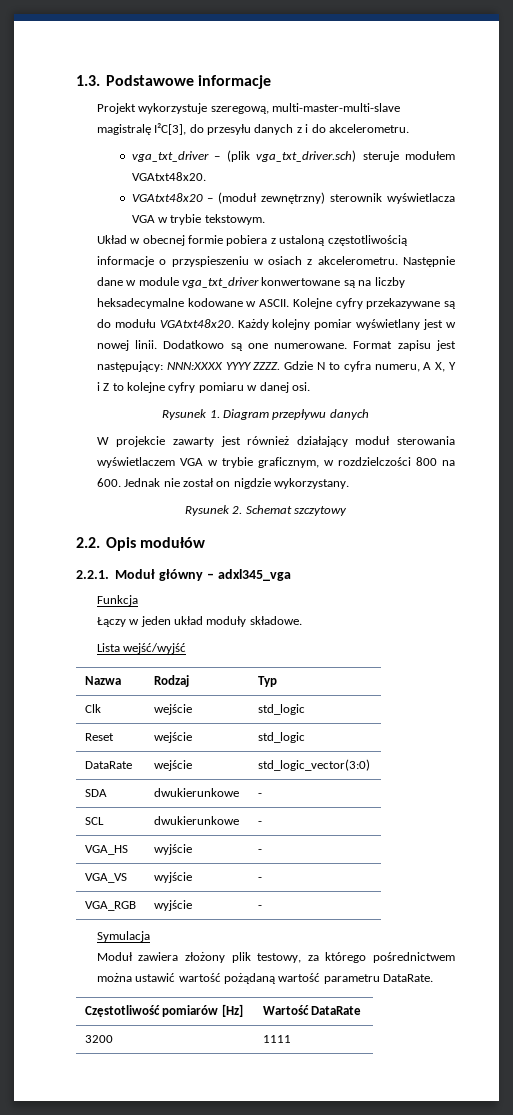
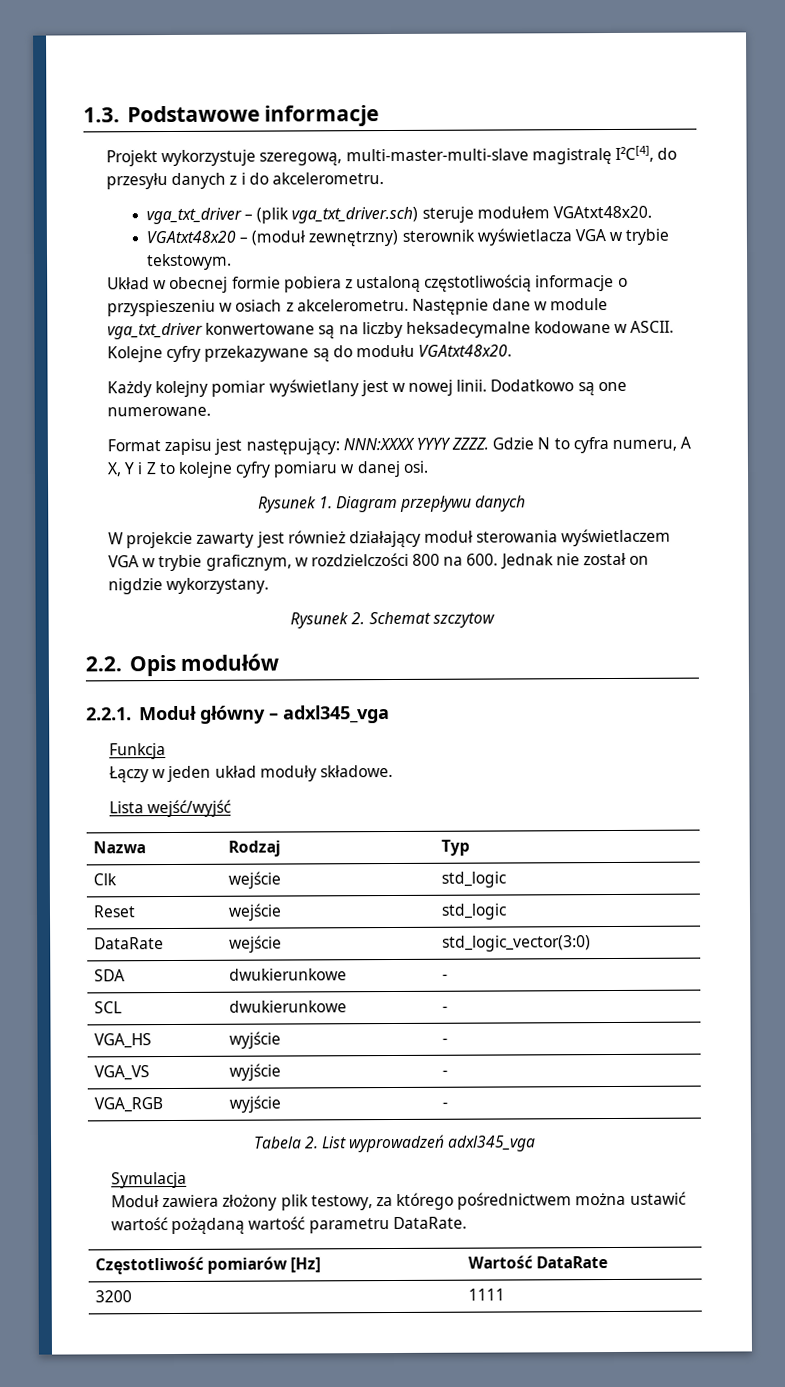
- Projekt wykorzystuje szeregową, multi-master-multi-slave magistralę I²C[3], do przesyłu danych z i do akcelerometru.
+ Projekt wykorzystuje szeregową, multi-master-multi-slave magistralę I²C[4], do przesyłu danych z i do akcelerometru.
- Kolejne cyfry przekazywane są do modułu VGAtxt48x20. Każdy kolejny pomiar wyświetlany jest w nowej linii.
+ Kolejne cyfry przekazywane są do modułu VGAtxt48x20.
+ Każdy kolejny pomiar wyświetlany jest w nowej linii.
- Dodatkowo są one numerowane. Format zapisu jest następujący: NNN:XXXX YYYY ZZZZ.
+ Dodatkowo są one numerowane.
+ Format zapisu jest następujący: NNN:XXXX YYYY ZZZZ.
- Rysunek 2. Schemat szczytowy
+ Rysunek 2. Schemat szczytow
+ Tabela 2. List wyprowadzeń adxl345_vga

